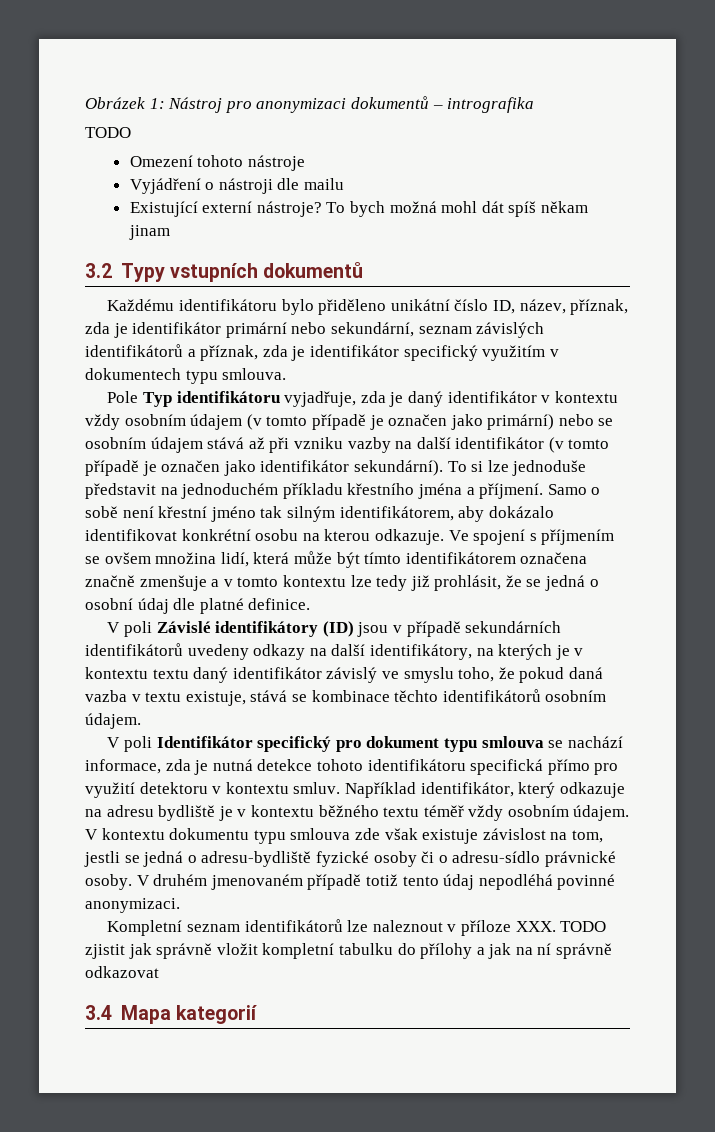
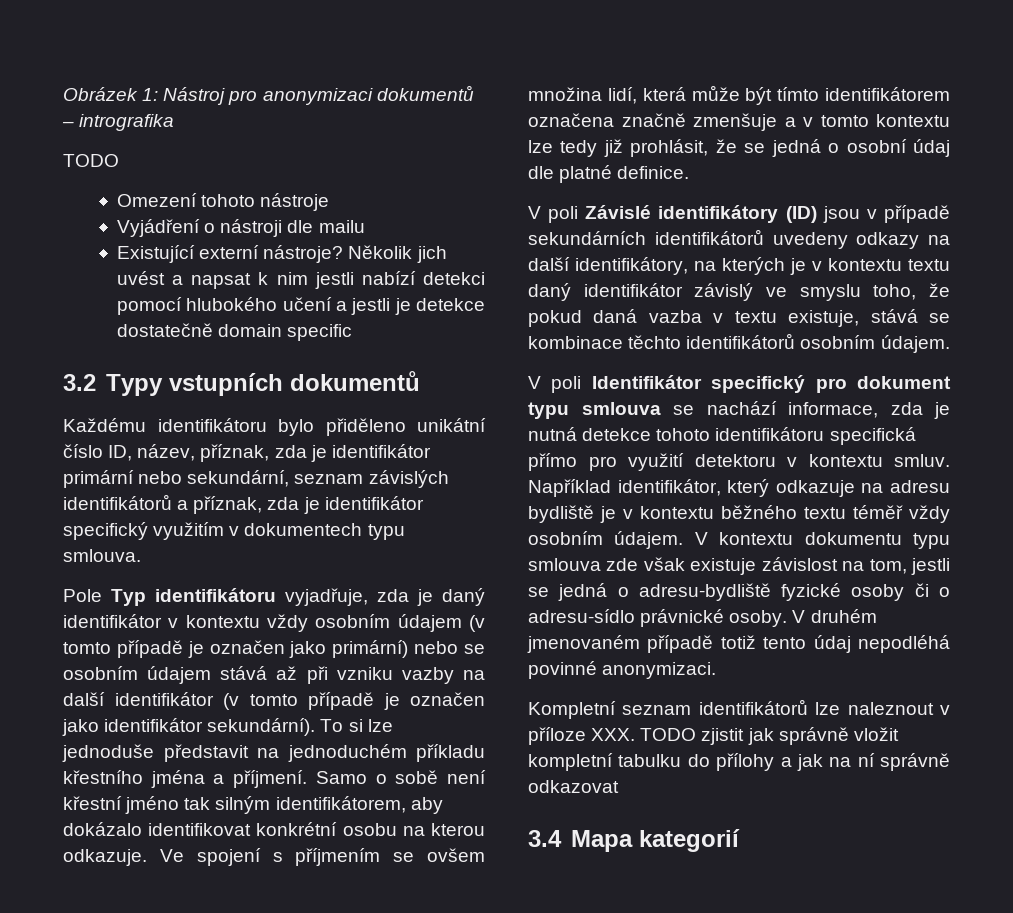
- To bych možná mohl dát spíš někam jinam
+ Několik jich uvést a napsat k nim jestli nabízí detekci pomocí hlubokého učení a jestli je detekce dostatečně domain specific

